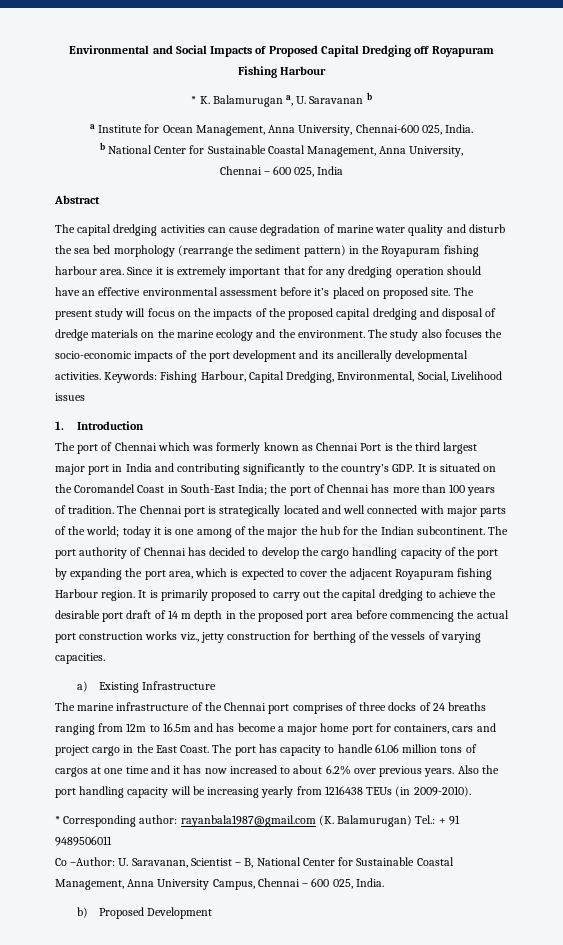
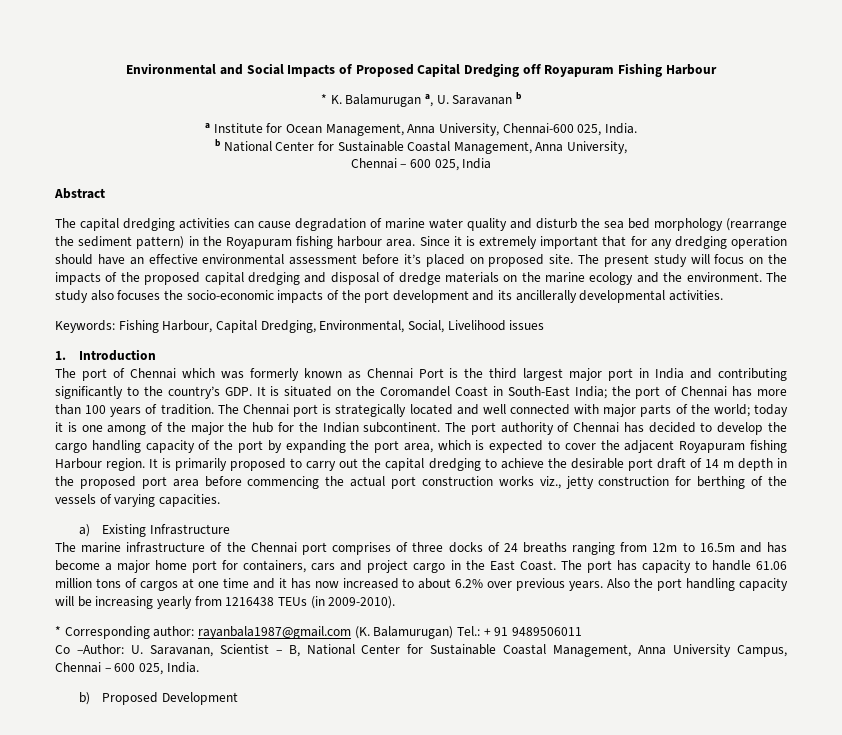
- The study also focuses the socio-economic impacts of the port development and its ancillerally developmental activities. Keywords: Fishing Harbour, Capital Dredging, Environmental, Social, Livelihood issues
+ The study also focuses the socio-economic impacts of the port development and its ancillerally developmental activities.
+ Keywords: Fishing Harbour, Capital Dredging, Environmental, Social, Livelihood issues

